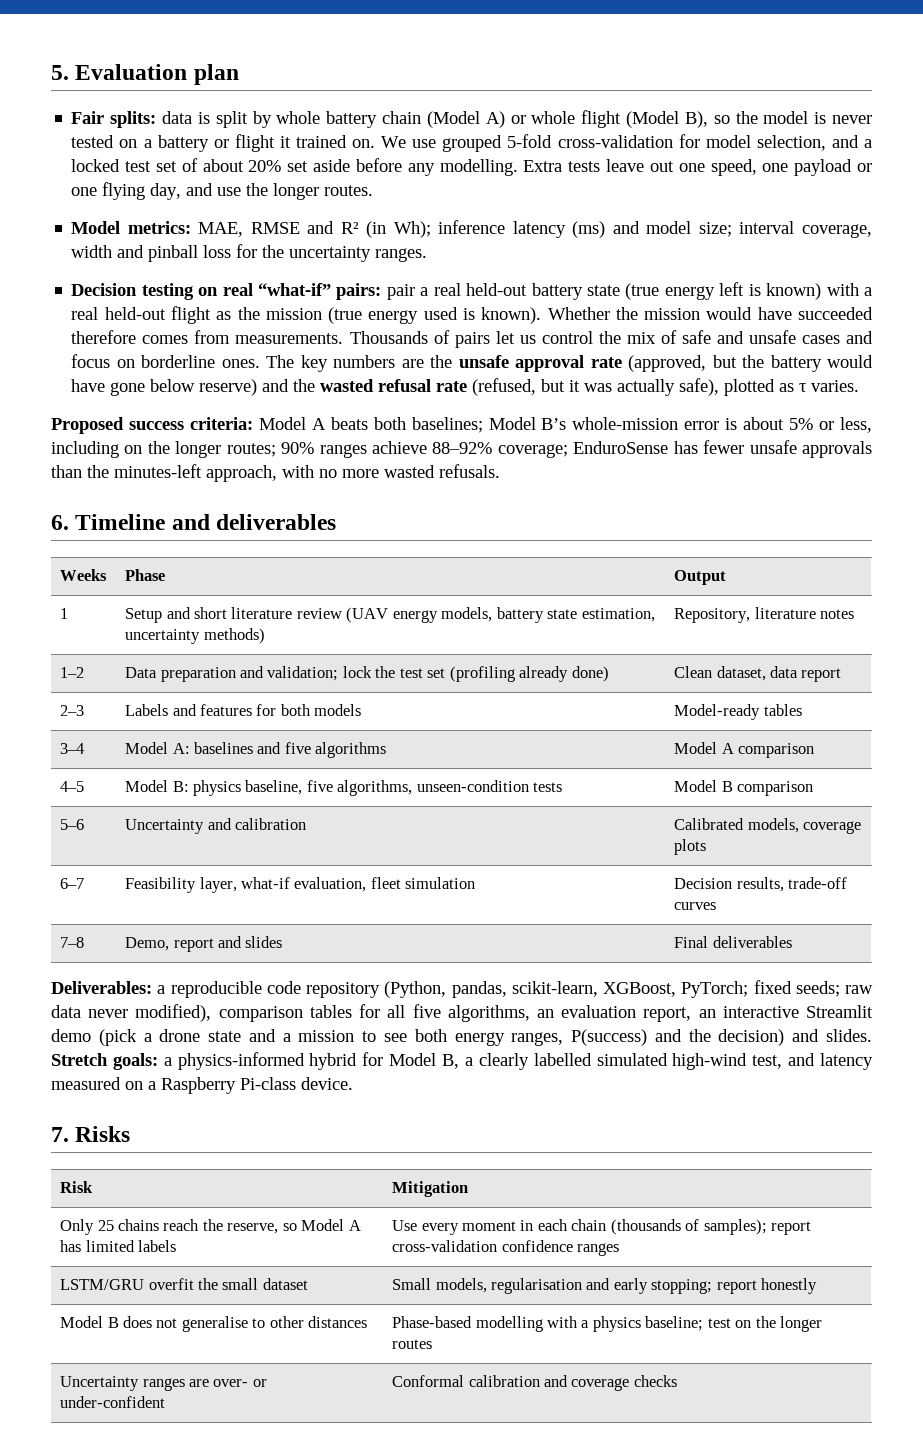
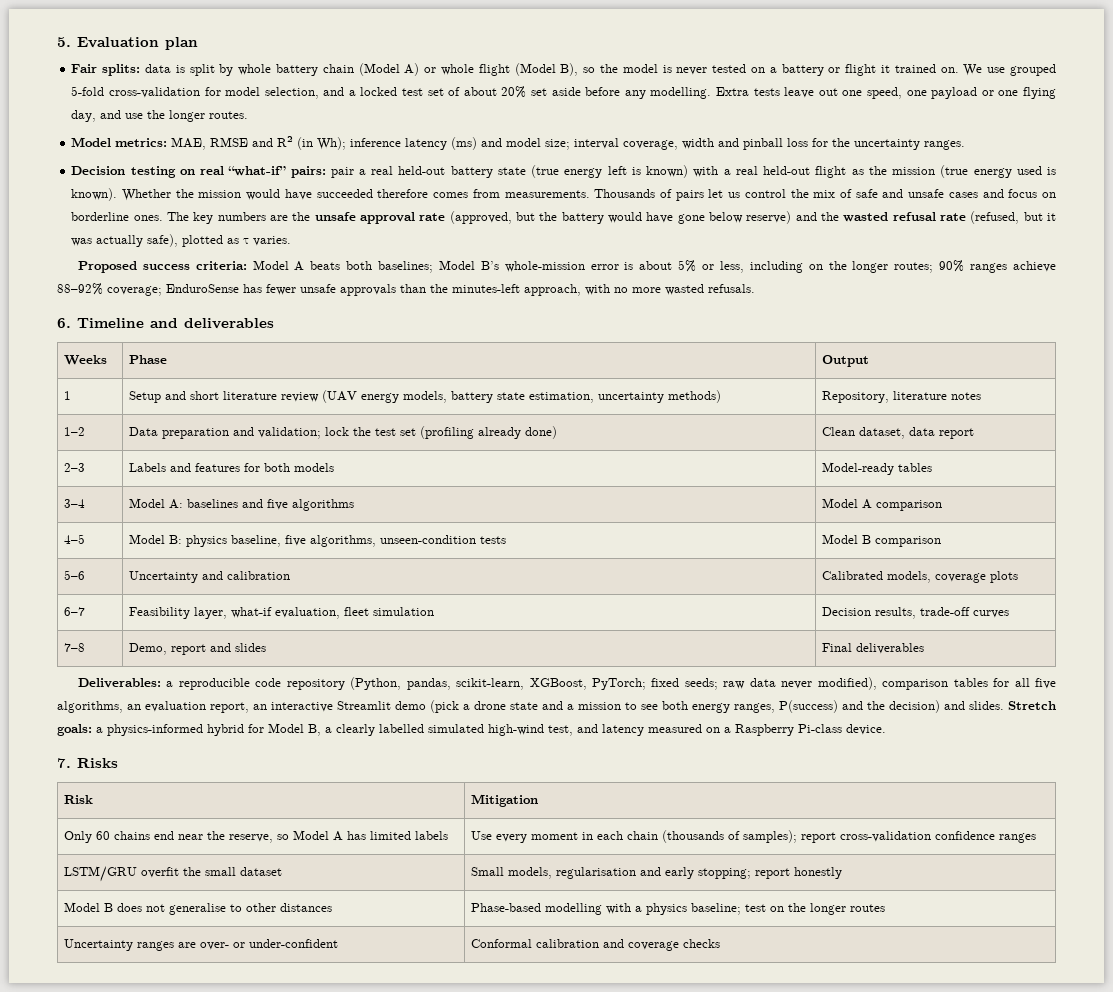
- Only 25 chains reach the reserve, so Model A has limited labels | Use every moment in each chain (thousands of samples); report cross-validation confidence ranges
+ Only 60 chains end near the reserve, so Model A has limited labels | Use every moment in each chain (thousands of samples); report cross-validation confidence ranges

